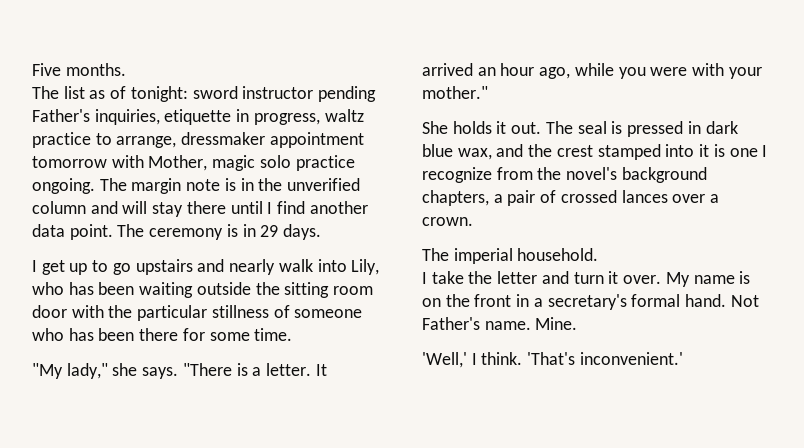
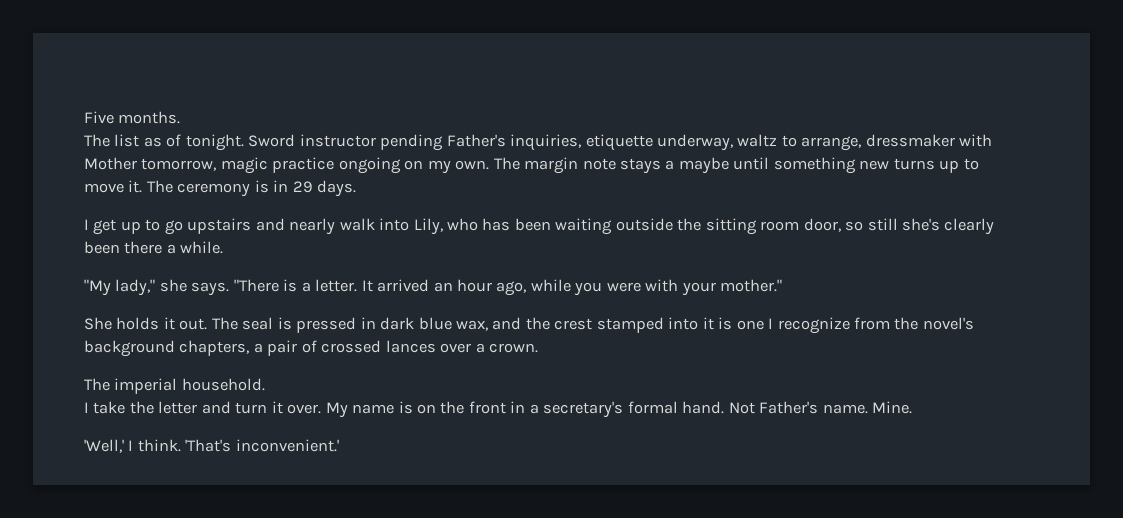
- The list as of tonight: sword instructor pending Father's inquiries, etiquette in progress, waltz practice to arrange, dressmaker appointment tomorrow with Mother, magic solo practice ongoing. The margin note is in the unverified column and will stay there until I find another data point.
+ The list as of tonight. Sword instructor pending Father's inquiries, etiquette underway, waltz to arrange, dressmaker with Mother tomorrow, magic practice ongoing on my own. The margin note stays a maybe until something new turns up to move it.
- I get up to go upstairs and nearly walk into Lily, who has been waiting outside the sitting room door with the particular stillness of someone who has been there for some time.
+ I get up to go upstairs and nearly walk into Lily, who has been waiting outside the sitting room door, so still she's clearly been there a while.

